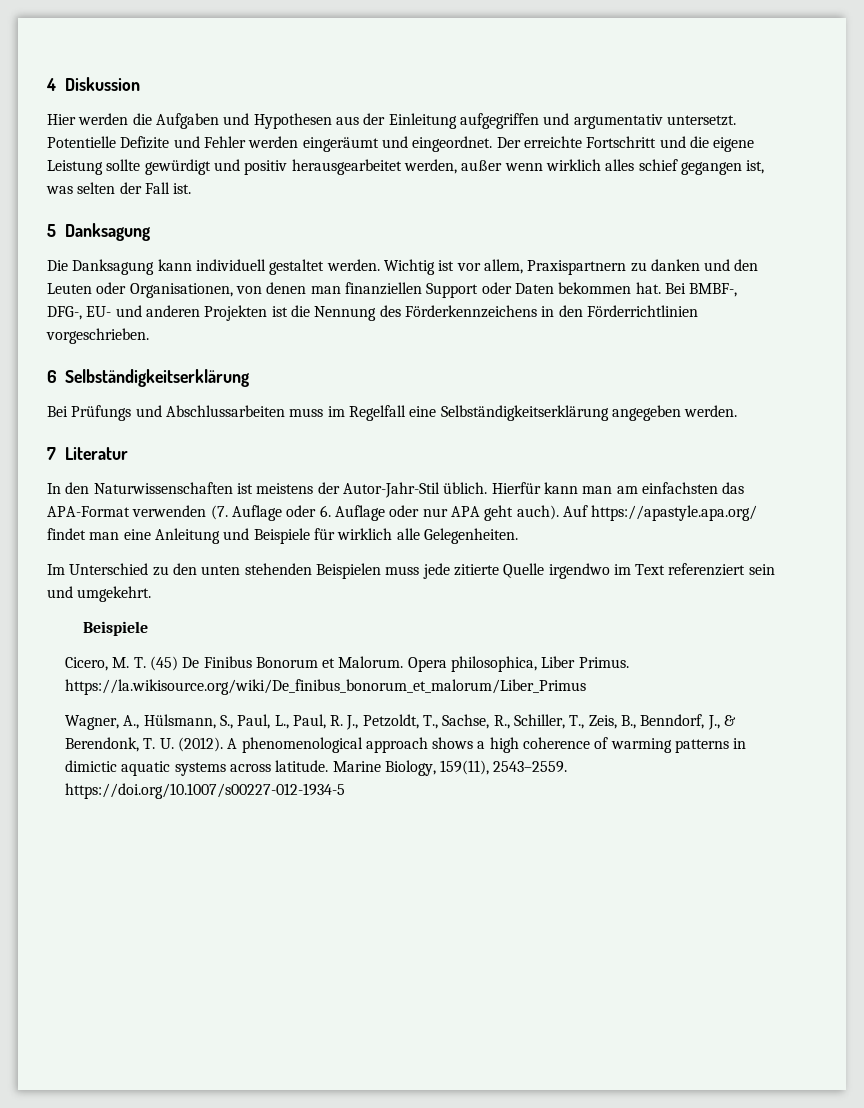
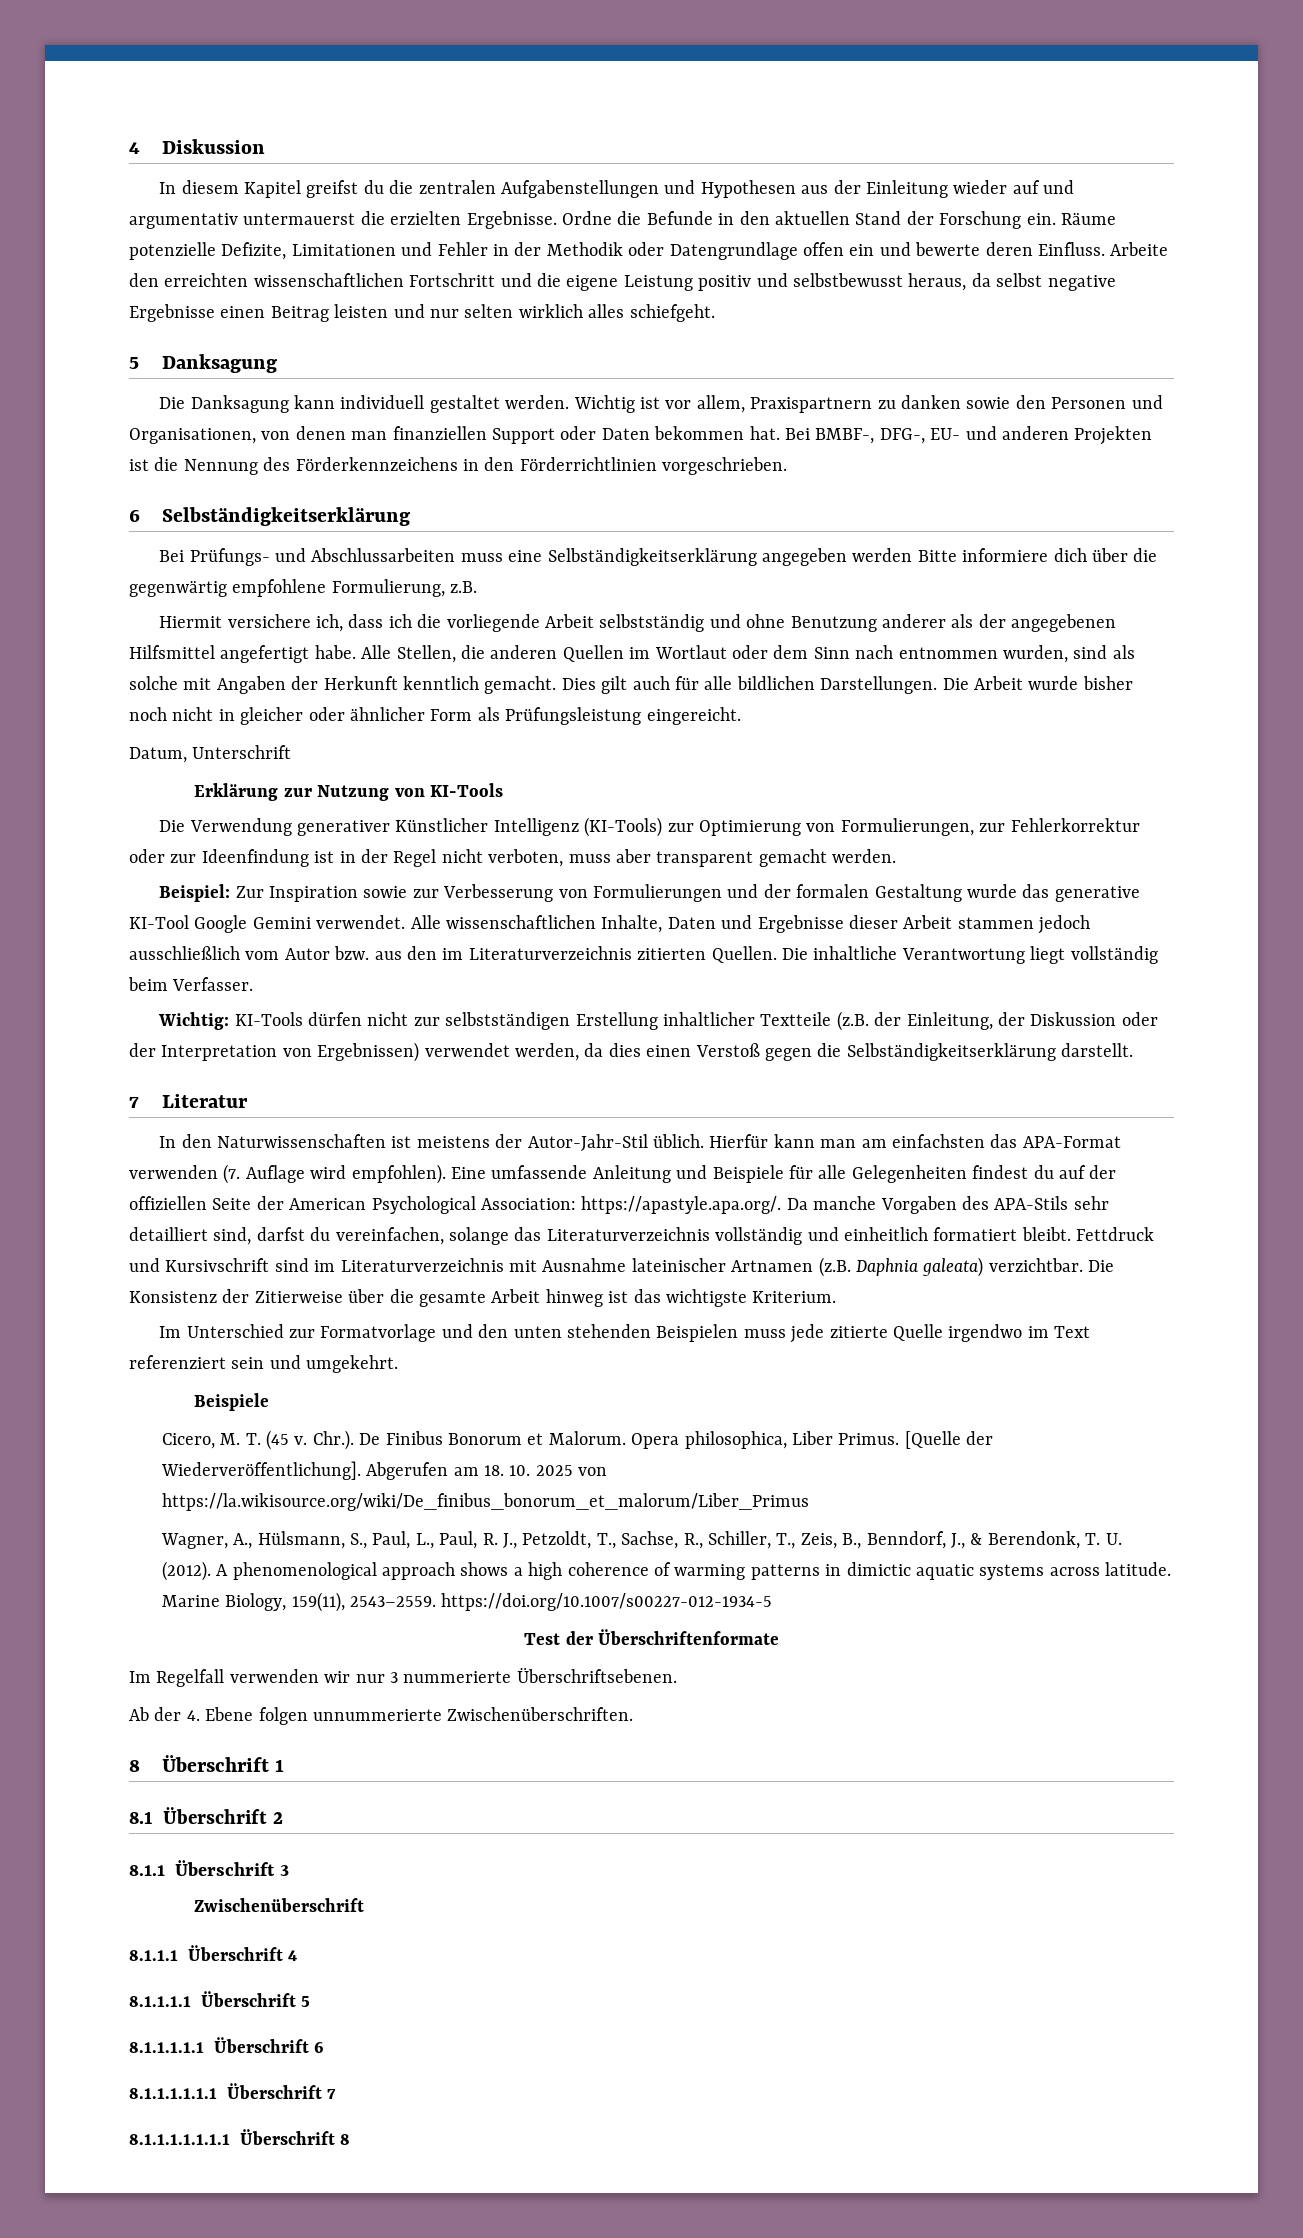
- Hier werden die Aufgaben und Hypothesen aus der Einleitung aufgegriffen und argumentativ untersetzt. Potentielle Defizite und Fehler werden eingeräumt und eingeordnet. Der erreichte Fortschritt und die eigene Leistung sollte gewürdigt und positiv herausgearbeitet werden, außer wenn wirklich alles schief gegangen ist, was selten der Fall ist.
+ In diesem Kapitel greifst du die zentralen Aufgabenstellungen und Hypothesen aus der Einleitung wieder auf und argumentativ untermauerst die erzielten Ergebnisse. Ordne die Befunde in den aktuellen Stand der Forschung ein. Räume potenzielle Defizite, Limitationen und Fehler in der Methodik oder Datengrundlage offen ein und bewerte deren Einfluss. Arbeite den erreichten wissenschaftlichen Fortschritt und die eigene Leistung positiv und selbstbewusst heraus, da selbst negative Ergebnisse einen Beitrag leisten und nur selten wirklich alles schiefgeht.
- Wichtig ist vor allem, Praxispartnern zu danken und den Leuten oder Organisationen, von denen man finanziellen Support oder Daten bekommen hat.
+ Wichtig ist vor allem, Praxispartnern zu danken sowie den Personen und Organisationen, von denen man finanziellen Support oder Daten bekommen hat.
- Bei Prüfungs und Abschlussarbeiten muss im Regelfall eine Selbständigkeitserklärung angegeben werden.
+ Bei Prüfungs- und Abschlussarbeiten muss eine Selbständigkeitserklärung angegeben werden Bitte informiere dich über die gegenwärtig empfohlene Formulierung, z.B.
+ Hiermit versichere ich, dass ich die vorliegende Arbeit selbstständig und ohne Benutzung anderer als der angegebenen Hilfsmittel angefertigt habe. Alle Stellen, die anderen Quellen im Wortlaut oder dem Sinn nach entnommen wurden, sind als solche mit Angaben der Herkunft kenntlich gemacht. Dies gilt auch für alle bildlichen Darstellungen. Die Arbeit wurde bisher noch nicht in gleicher oder ähnlicher Form als Prüfungsleistung eingereicht.
+ Datum, Unterschrift
+ Erklärung zur Nutzung von KI-Tools
+ Die Verwendung generativer Künstlicher Intelligenz (KI-Tools) zur Optimierung von Formulierungen, zur Fehlerkorrektur oder zur Ideenfindung ist in der Regel nicht verboten, muss aber transparent gemacht werden.
+ Beispiel: Zur Inspiration sowie zur Verbesserung von Formulierungen und der formalen Gestaltung wurde das generative KI-Tool Google Gemini verwendet. Alle wissenschaftlichen Inhalte, Daten und Ergebnisse dieser Arbeit stammen jedoch ausschließlich vom Autor bzw. aus den im Literaturverzeichnis zitierten Quellen. Die inhaltliche Verantwortung liegt vollständig beim Verfasser.
+ Wichtig: KI-Tools dürfen nicht zur selbstständigen Erstellung inhaltlicher Textteile (z.B. der Einleitung, der Diskussion oder der Interpretation von Ergebnissen) verwendet werden, da dies einen Verstoß gegen die Selbständigkeitserklärung darstellt.
- Hierfür kann man am einfachsten das APA-Format verwenden (7. Auflage oder 6. Auflage oder nur APA geht auch). Auf https://apastyle.apa.org/ findet man eine Anleitung und Beispiele für wirklich alle Gelegenheiten.
+ Hierfür kann man am einfachsten das APA-Format verwenden (7. Auflage wird empfohlen). Eine umfassende Anleitung und Beispiele für alle Gelegenheiten findest du auf der offiziellen Seite der American Psychological Association: https://apastyle.apa.org/. Da manche Vorgaben des APA-Stils sehr detailliert sind, darfst du vereinfachen, solange das Literaturverzeichnis vollständig und einheitlich formatiert bleibt. Fettdruck und Kursivschrift sind im Literaturverzeichnis mit Ausnahme lateinischer Artnamen (z.B. Daphnia galeata) verzichtbar. Die Konsistenz der Zitierweise über die gesamte Arbeit hinweg ist das wichtigste Kriterium.
- Im Unterschied zu den unten stehenden Beispielen muss jede zitierte Quelle irgendwo im Text referenziert sein und umgekehrt.
+ Im Unterschied zur Formatvorlage und den unten stehenden Beispielen muss jede zitierte Quelle irgendwo im Text referenziert sein und umgekehrt.
- Cicero, M. T. (45) De Finibus Bonorum et Malorum.
+ Cicero, M. T. (45 v. Chr.). De Finibus Bonorum et Malorum.
- Opera philosophica, Liber Primus. https://la.wikisource.org/wiki/De_finibus_bonorum_et_malorum/Liber_Primus
+ Opera philosophica, Liber Primus. [Quelle der Wiederveröffentlichung]. Abgerufen am 18. 10. 2025 von https://la.wikisource.org/wiki/De_finibus_bonorum_et_malorum/Liber_Primus
+ Test der Überschriftenformate
+ Im Regelfall verwenden wir nur 3 nummerierte Überschriftsebenen.
+ Ab der 4. Ebene folgen unnummerierte Zwischenüberschriften.
+ 8 Überschrift 1
+ 8.1 Überschrift 2
+ 8.1.1 Überschrift 3
+ Zwischenüberschrift
+ 8.1.1.1 Überschrift 4
+ 8.1.1.1.1 Überschrift 5
+ 8.1.1.1.1.1 Überschrift 6
+ 8.1.1.1.1.1.1 Überschrift 7
+ 8.1.1.1.1.1.1.1 Überschrift 8

